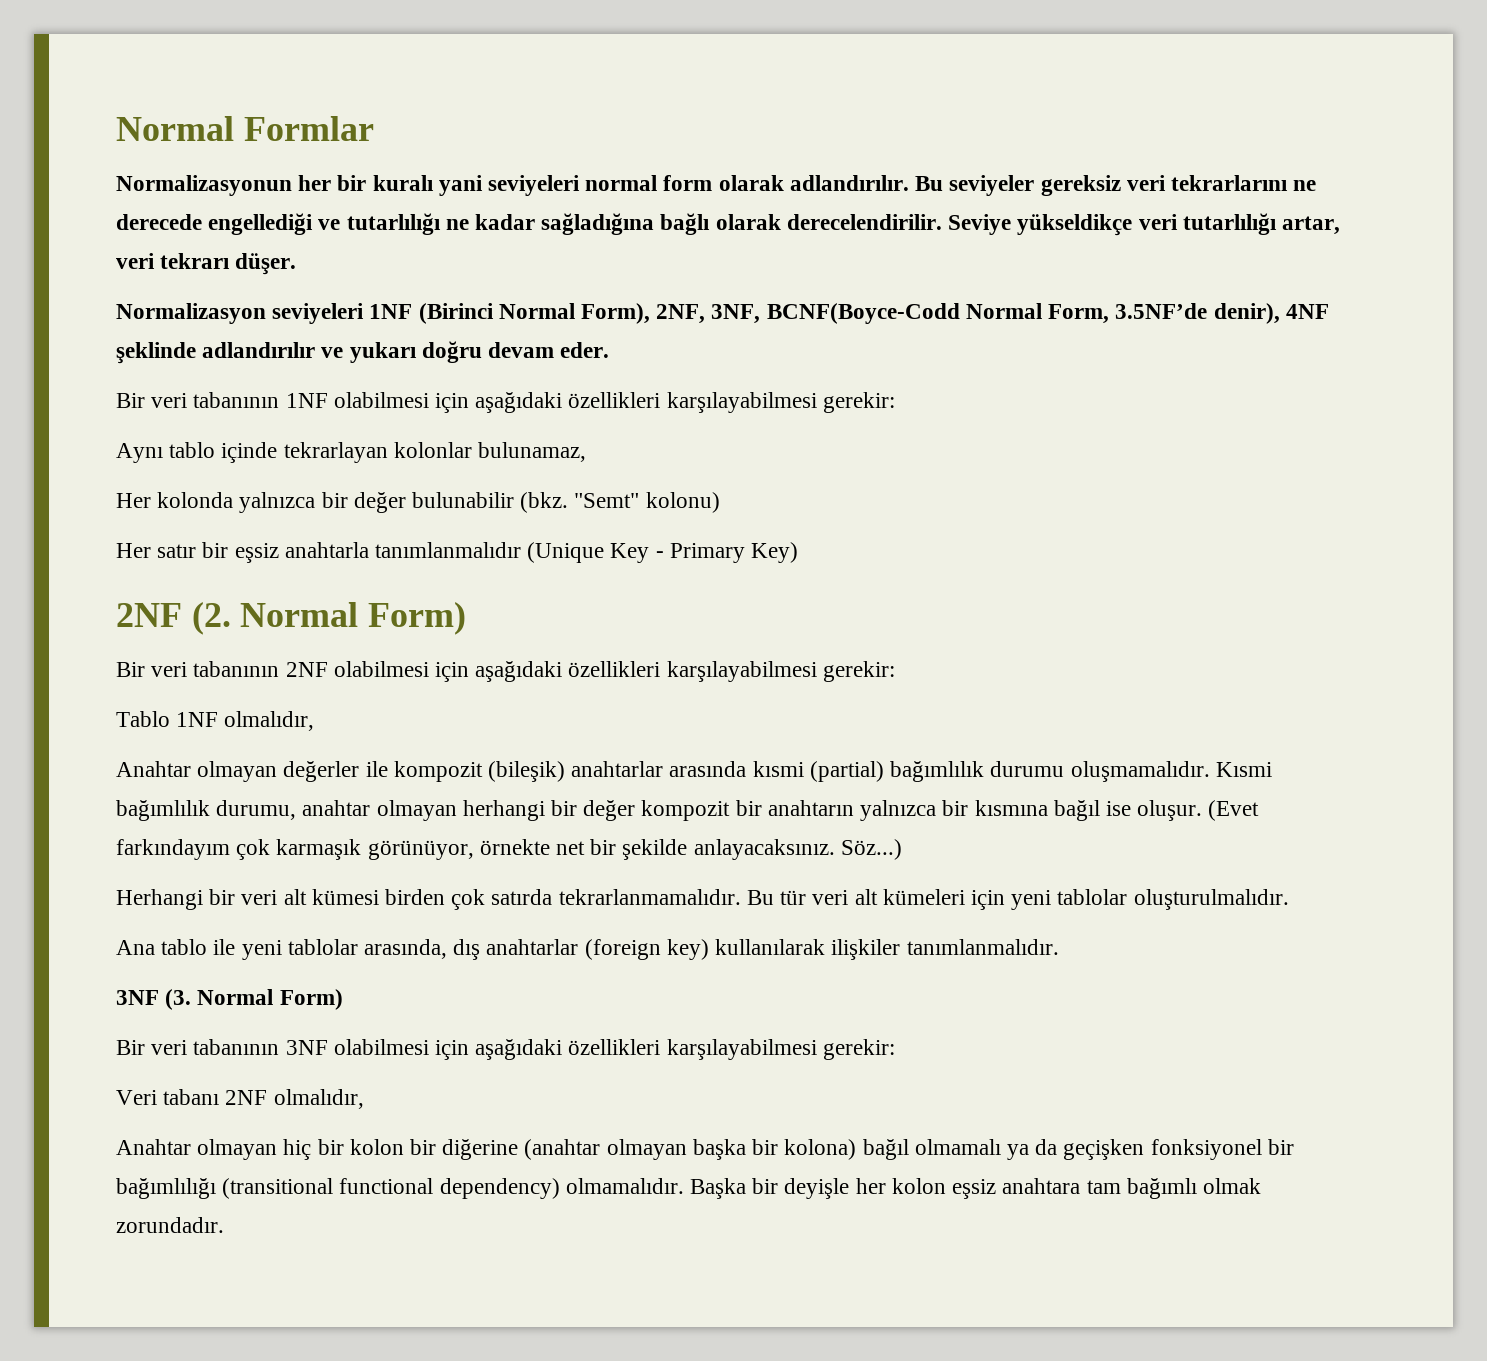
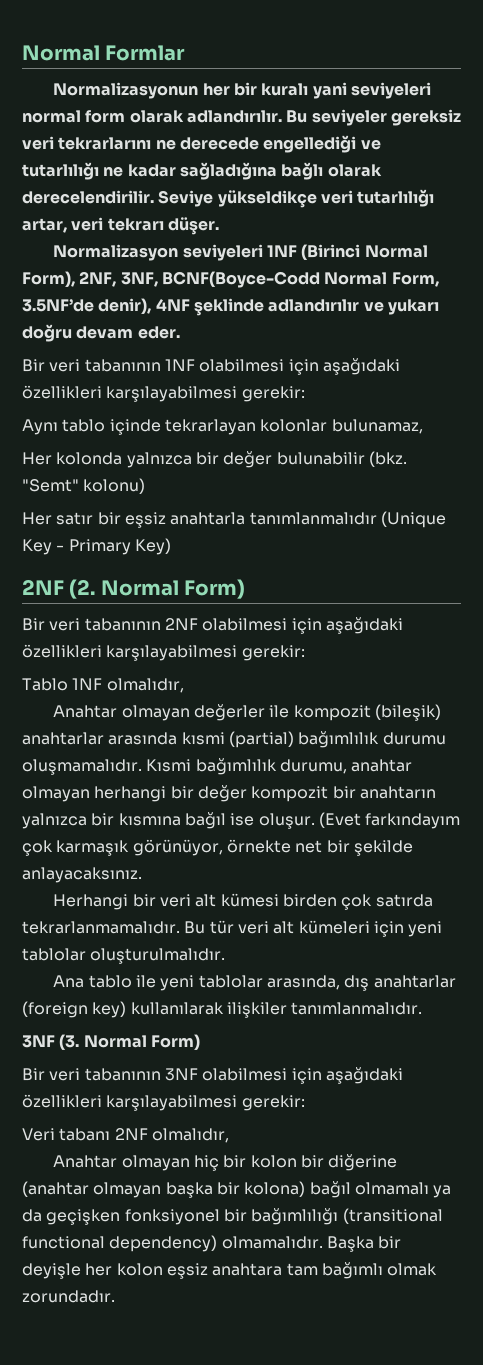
- Söz...)

